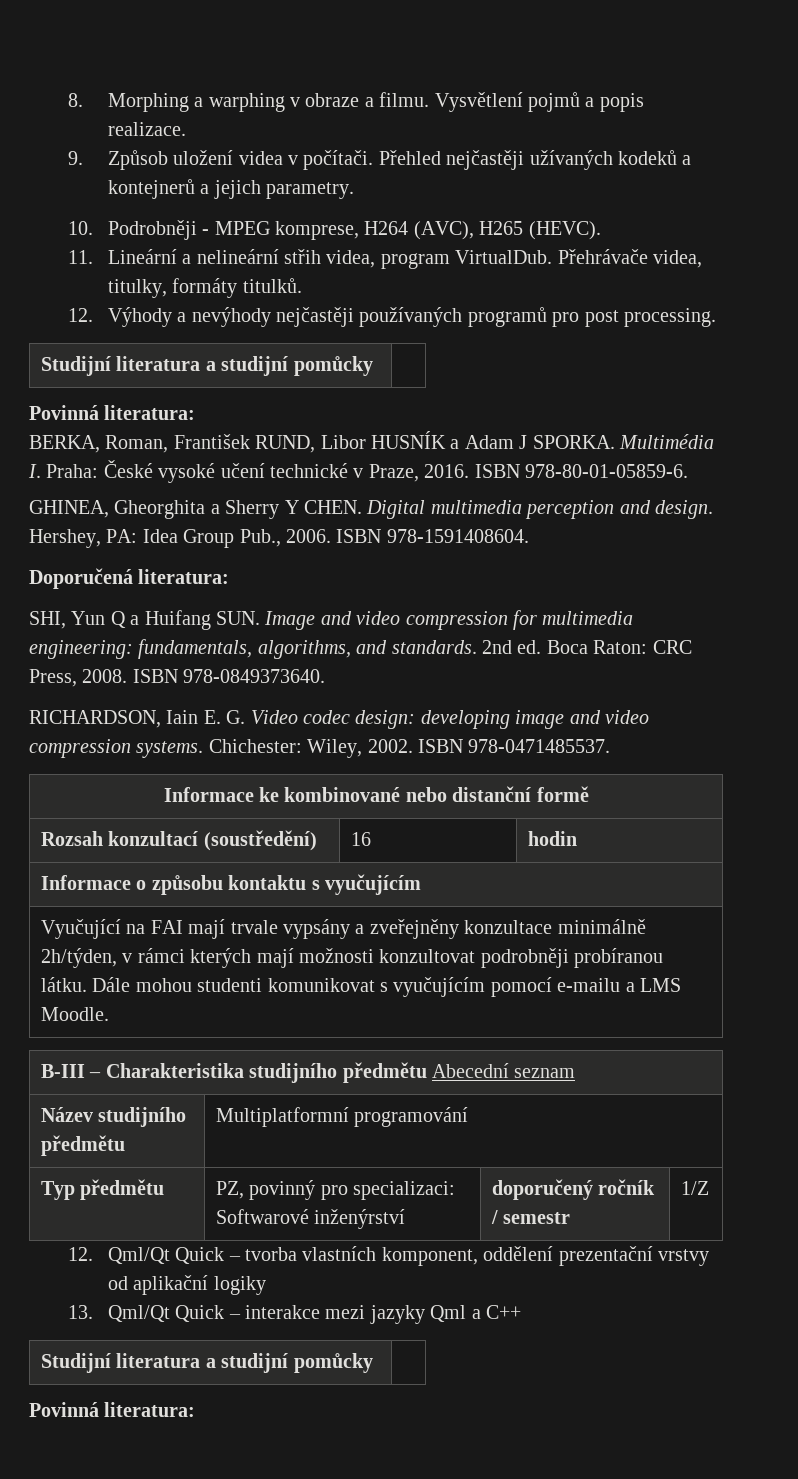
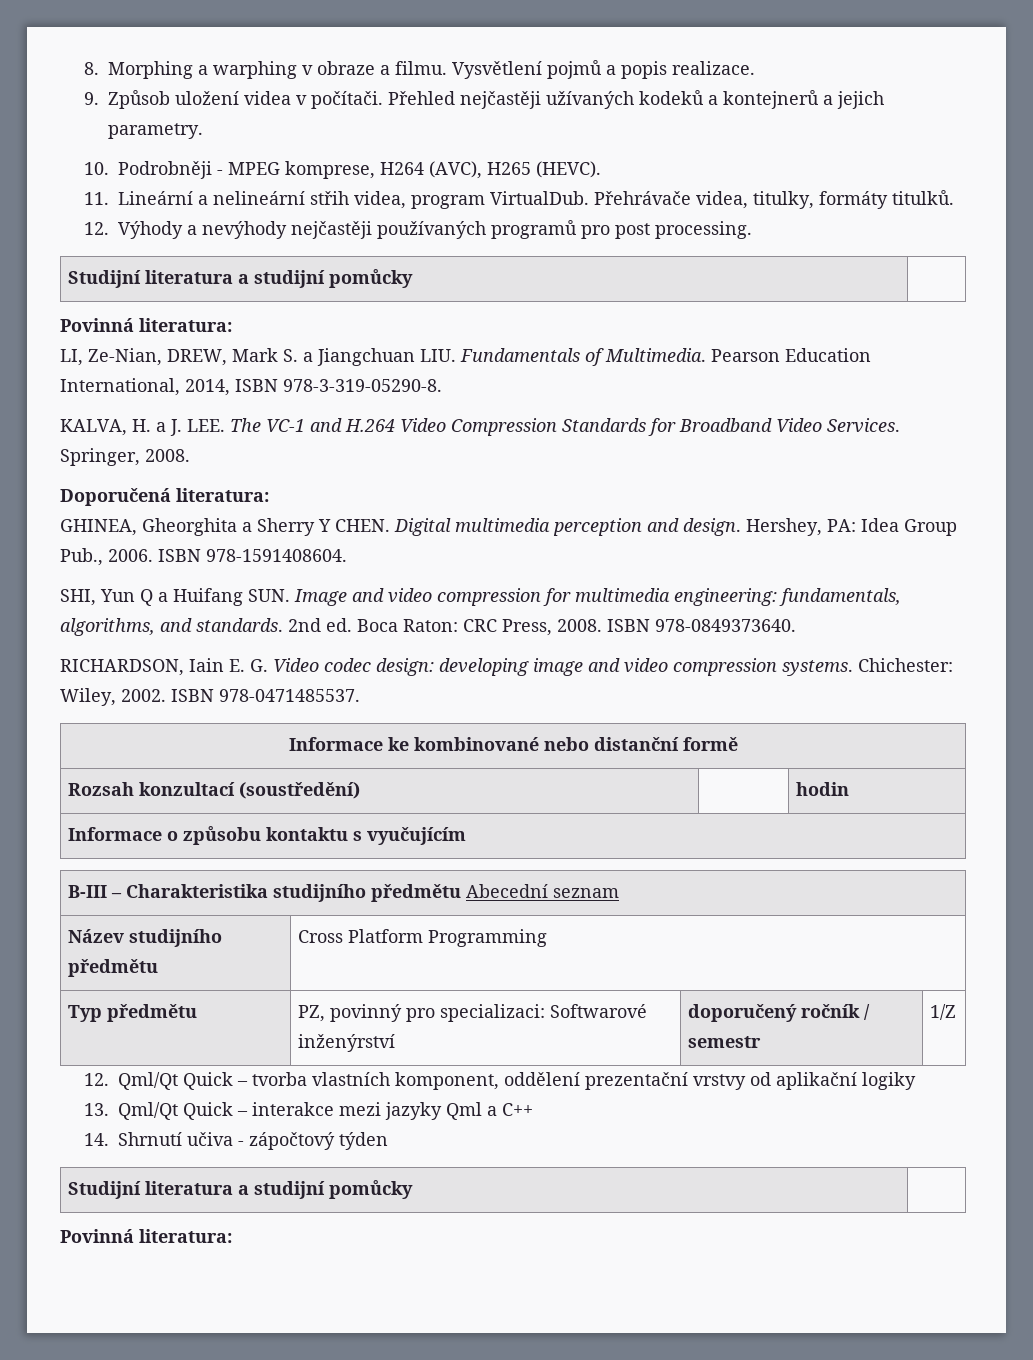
- BERKA, Roman, František RUND, Libor HUSNÍK a Adam J SPORKA. Multimédia I. Praha: České vysoké učení technické v Praze, 2016. ISBN 978-80-01-05859-6.
+ LI, Ze-Nian, DREW, Mark S. a Jiangchuan LIU. Fundamentals of Multimedia. Pearson Education International, 2014, ISBN 978-3-319-05290-8.
+ KALVA, H. a J. LEE. The VC-1 and H.264 Video Compression Standards for Broadband Video Services. Springer, 2008.
+ Doporučená literatura:
- Doporučená literatura:
- Rozsah konzultací (soustředění) | 16 | hodin
+ Rozsah konzultací (soustředění) | | hodin
- Vyučující na FAI mají trvale vypsány a zveřejněny konzultace minimálně 2h/týden, v rámci kterých mají možnosti konzultovat podrobněji probíranou látku. Dále mohou studenti komunikovat s vyučujícím pomocí e-mailu a LMS Moodle.
- Název studijního předmětu | Multiplatformní programování
+ Název studijního předmětu | Cross Platform Programming
+ 14. Shrnutí učiva - zápočtový týden

